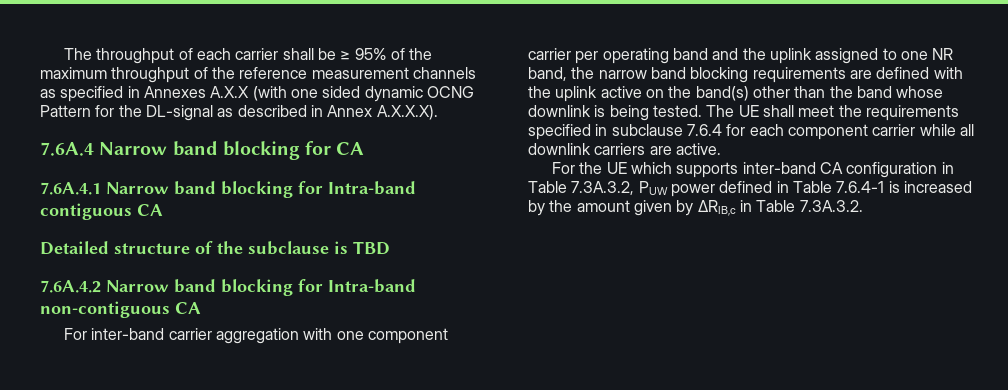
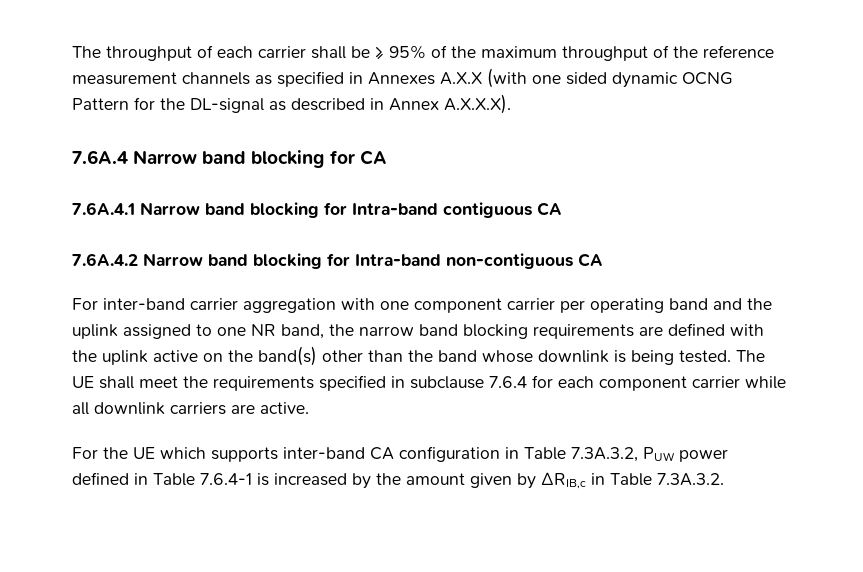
- Detailed structure of the subclause is TBD

